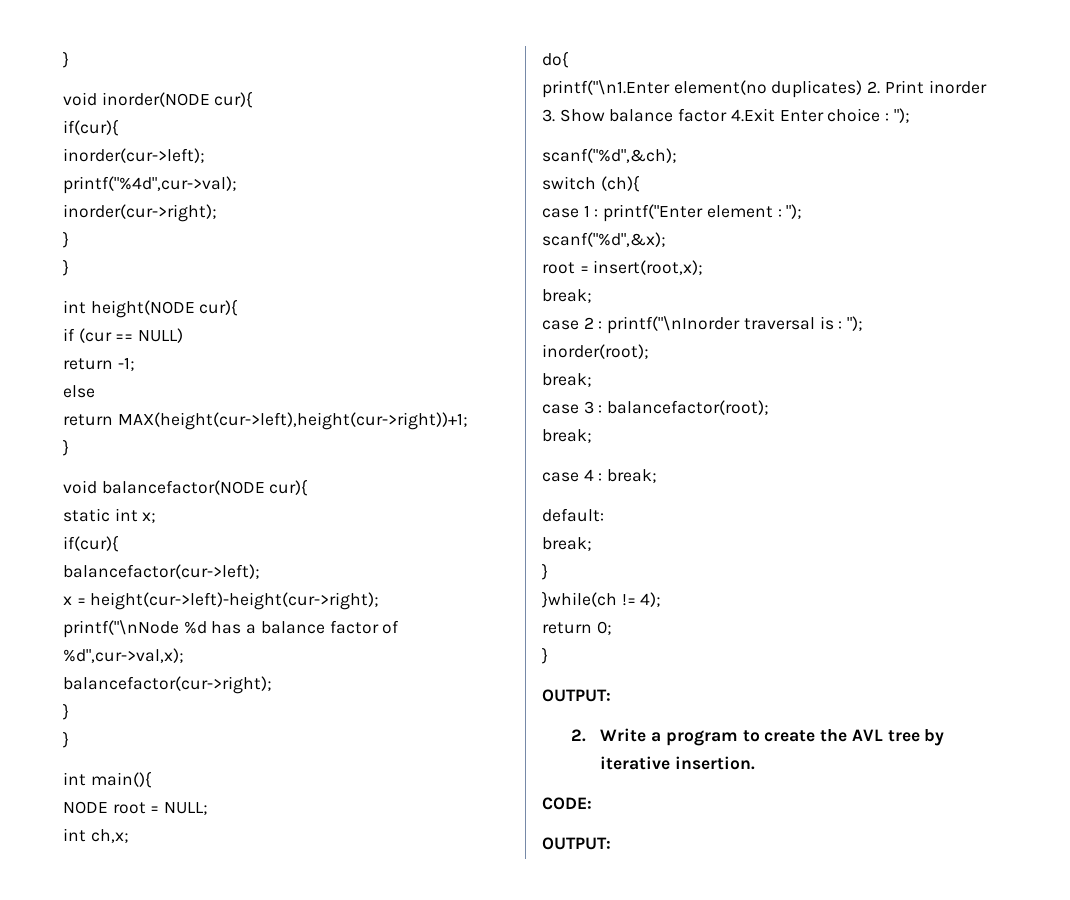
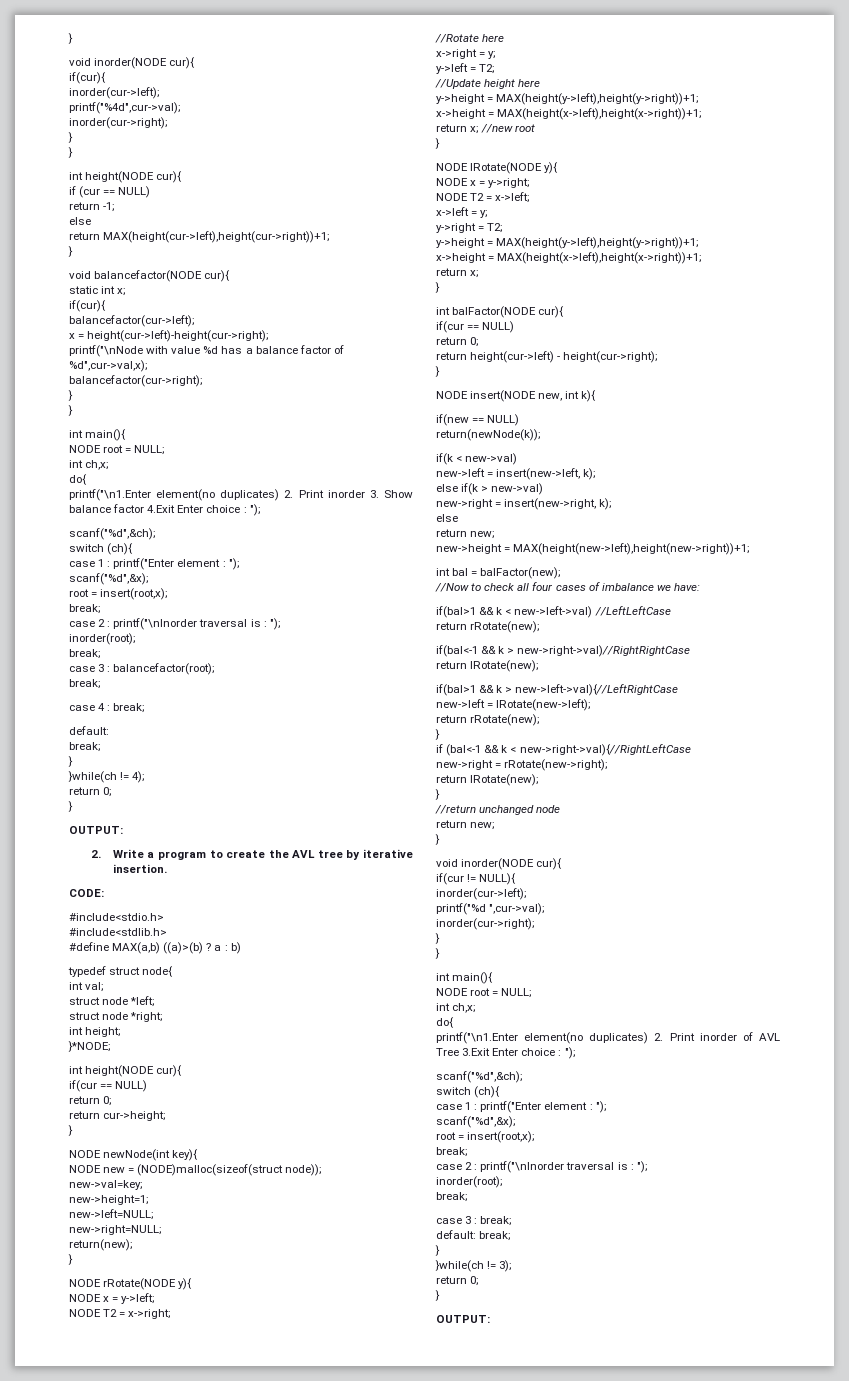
- printf("\nNode %d has a balance factor of %d",cur->val,x);
+ printf("\nNode with value %d has a balance factor of %d",cur->val,x);
+ #include<stdio.h>
+ #include<stdlib.h>
+ #define MAX(a,b) ((a)>(b) ? a : b)
+ typedef struct node{
+ int val;
+ struct node *left;
+ struct node *right;
+ int height;
+ }*NODE;
+ int height(NODE cur){
+ if(cur == NULL)
+ return 0;
+ return cur->height;
+ }
+ NODE newNode(int key){
+ NODE new = (NODE)malloc(sizeof(struct node));
+ new->val=key;
+ new->height=1;
+ new->left=NULL;
+ new->right=NULL;
+ return(new);
+ }
+ NODE rRotate(NODE y){
+ NODE x = y->left;
+ NODE T2 = x->right;
+ //Rotate here
+ x->right = y;
+ y->left = T2;
+ //Update height here
+ y->height = MAX(height(y->left),height(y->right))+1;
+ x->height = MAX(height(x->left),height(x->right))+1;
+ return x; //new root
+ }
+ NODE lRotate(NODE y){
+ NODE x = y->right;
+ NODE T2 = x->left;
+ x->left = y;
+ y->right = T2;
+ y->height = MAX(height(y->left),height(y->right))+1;
+ x->height = MAX(height(x->left),height(x->right))+1;
+ return x;
+ }
+ int balFactor(NODE cur){
+ if(cur == NULL)
+ return 0;
+ return height(cur->left) - height(cur->right);
+ }
+ NODE insert(NODE new, int k){
+ if(new == NULL)
+ return(newNode(k));
+ if(k < new->val)
+ new->left = insert(new->left, k);
+ else if(k > new->val)
+ new->right = insert(new->right, k);
+ else
+ return new;
+ new->height = MAX(height(new->left),height(new->right))+1;
+ int bal = balFactor(new);
+ //Now to check all four cases of imbalance we have:
+ if(bal>1 && k < new->left->val) //LeftLeftCase
+ return rRotate(new);
+ if(bal<-1 && k > new->right->val)//RightRightCase
+ return lRotate(new);
+ if(bal>1 && k > new->left->val){//LeftRightCase
+ new->left = lRotate(new->left);
+ return rRotate(new);
+ }
+ if (bal<-1 && k < new->right->val){//RightLeftCase
+ new->right = rRotate(new->right);
+ return lRotate(new);
+ }
+ //return unchanged node
+ return new;
+ }
+ void inorder(NODE cur){
+ if(cur != NULL){
+ inorder(cur->left);
+ printf("%d ",cur->val);
+ inorder(cur->right);
+ }
+ }
+ int main(){
+ NODE root = NULL;
+ int ch,x;
+ do{
+ printf("\n1.Enter element(no duplicates) 2. Print inorder of AVL Tree 3.Exit Enter choice : ");
+ scanf("%d",&ch);
+ switch (ch){
+ case 1 : printf("Enter element : ");
+ scanf("%d",&x);
+ root = insert(root,x);
+ break;
+ case 2 : printf("\nInorder traversal is : ");
+ inorder(root);
+ break;
+ case 3 : break;
+ default: break;
+ }
+ }while(ch != 3);
+ return 0;
+ }

